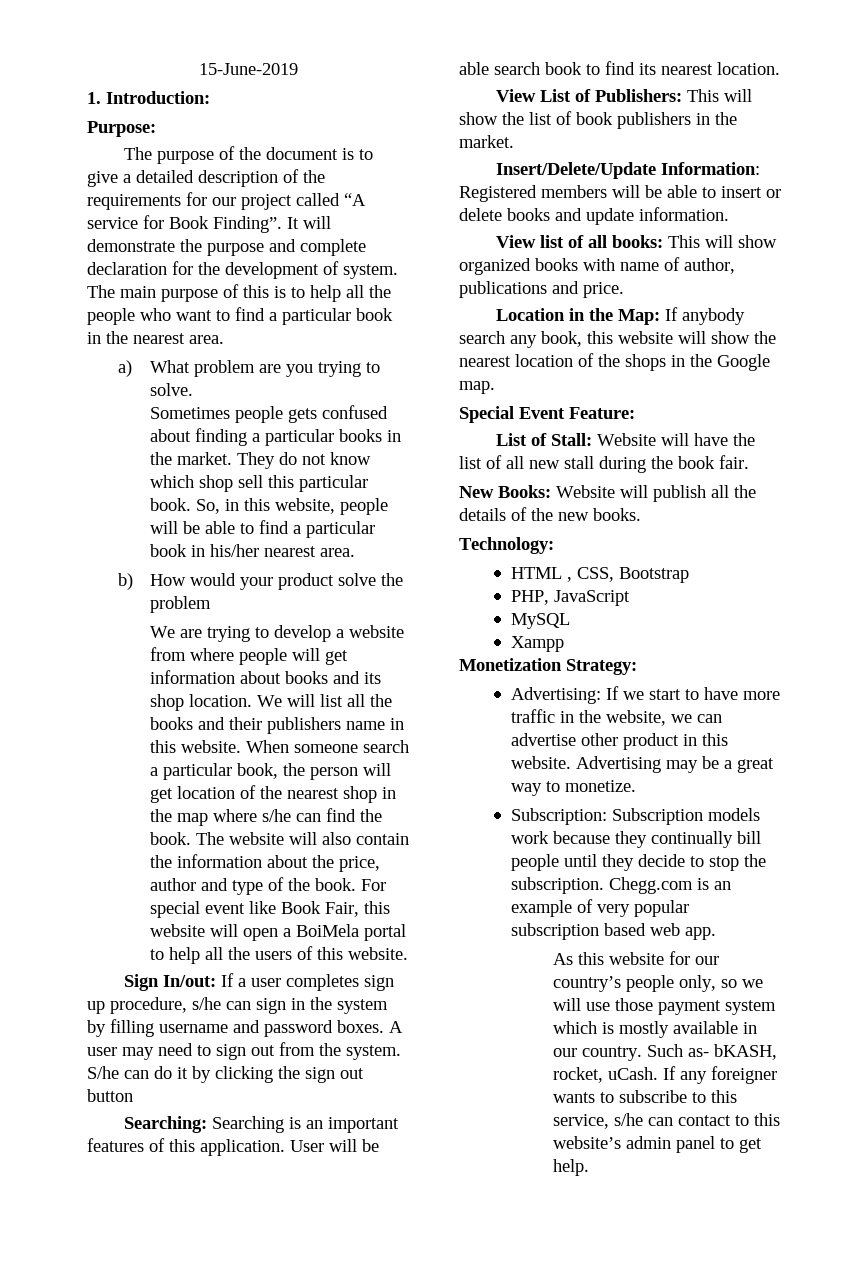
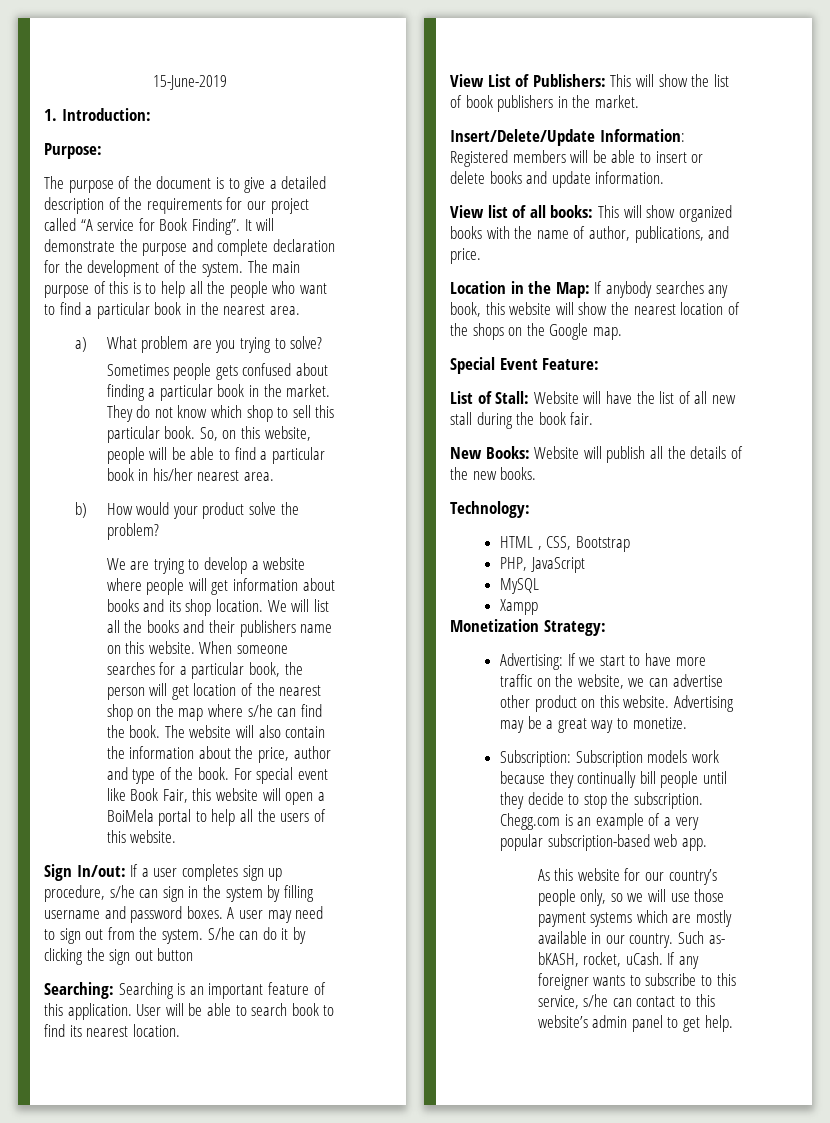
- It will demonstrate the purpose and complete declaration for the development of system.
+ It will demonstrate the purpose and complete declaration for the development of the system.
- a) What problem are you trying to solve.
+ a) What problem are you trying to solve?
- Sometimes people gets confused about finding a particular books in the market.
+ Sometimes people gets confused about finding a particular book in the market.
- They do not know which shop sell this particular book.
+ They do not know which shop to sell this particular book.
- So, in this website, people will be able to find a particular book in his/her nearest area.
+ So, on this website, people will be able to find a particular book in his/her nearest area.
- b) How would your product solve the problem
+ b) How would your product solve the problem?
- We are trying to develop a website from where people will get information about books and its shop location.
+ We are trying to develop a website where people will get information about books and its shop location.
- We will list all the books and their publishers name in this website.
+ We will list all the books and their publishers name on this website.
- When someone search a particular book, the person will get location of the nearest shop in the map where s/he can find the book.
+ When someone searches for a particular book, the person will get location of the nearest shop on the map where s/he can find the book.
- Searching: Searching is an important features of this application.
+ Searching: Searching is an important feature of this application.
- User will be able search book to find its nearest location.
+ User will be able to search book to find its nearest location.
- View list of all books: This will show organized books with name of author, publications and price.
+ View list of all books: This will show organized books with the name of author, publications, and price.
- Location in the Map: If anybody search any book, this website will show the nearest location of the shops in the Google map.
+ Location in the Map: If anybody searches any book, this website will show the nearest location of the shops on the Google map.
- Advertising: If we start to have more traffic in the website, we can advertise other product in this website.
+ Advertising: If we start to have more traffic on the website, we can advertise other product on this website.
- Chegg.com is an example of very popular subscription based web app.
+ Chegg.com is an example of a very popular subscription-based web app.
- As this website for our country’s people only, so we will use those payment system which is mostly available in our country.
+ As this website for our country’s people only, so we will use those payment systems which are mostly available in our country.

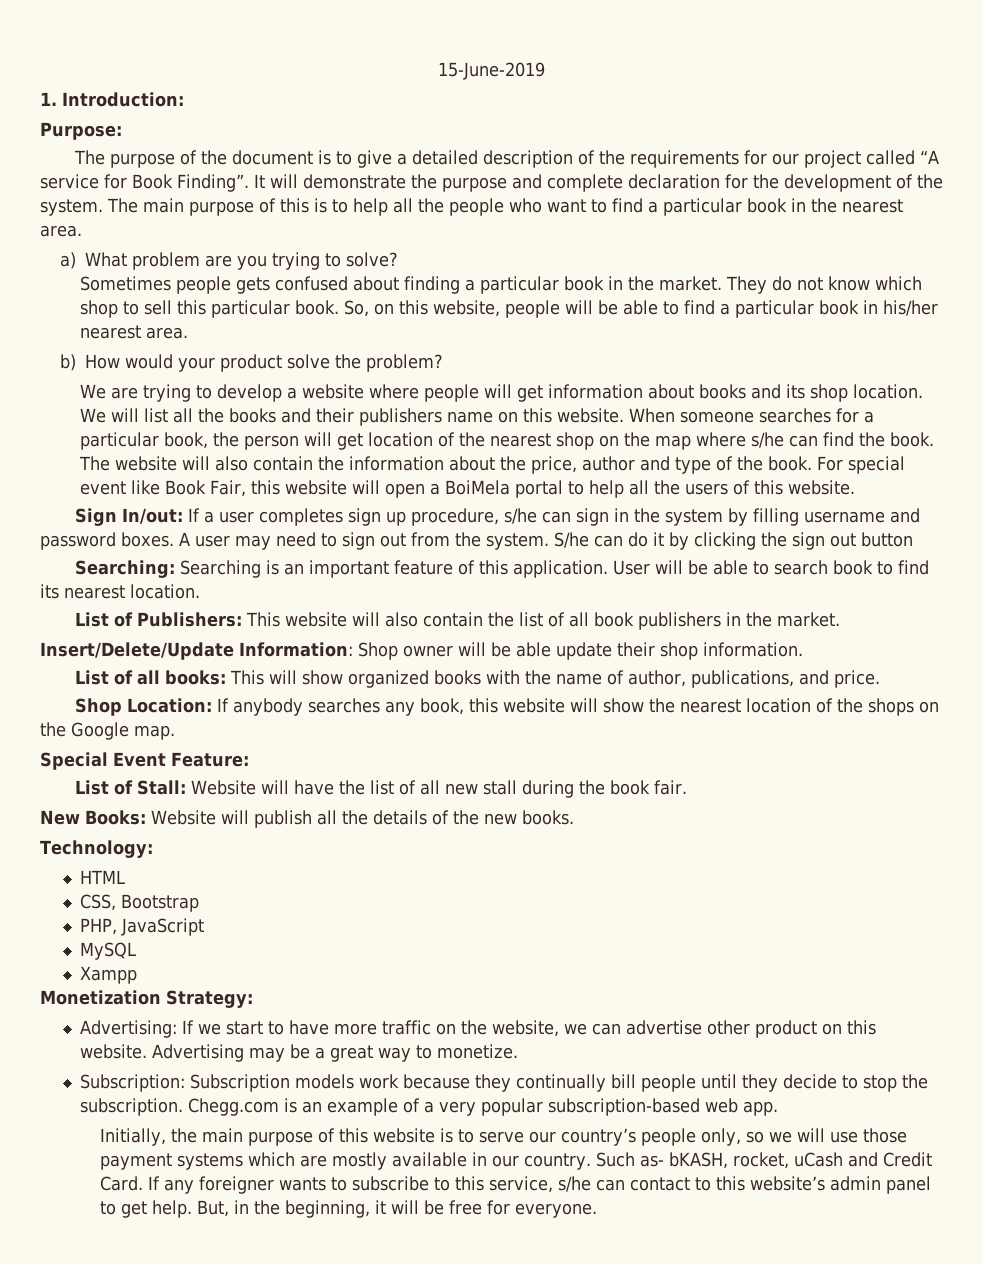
- View List of Publishers: This will show the list of book publishers in the market.
+ List of Publishers: This website will also contain the list of all book publishers in the market.
- Insert/Delete/Update Information: Registered members will be able to insert or delete books and update information.
+ Insert/Delete/Update Information: Shop owner will be able update their shop information.
- View list of all books: This will show organized books with the name of author, publications, and price.
+ List of all books: This will show organized books with the name of author, publications, and price.
- Location in the Map: If anybody searches any book, this website will show the nearest location of the shops on the Google map.
+ Shop Location: If anybody searches any book, this website will show the nearest location of the shops on the Google map.
- HTML , CSS, Bootstrap
+ HTML
+ CSS, Bootstrap
- As this website for our country’s people only, so we will use those payment systems which are mostly available in our country.
+ Initially, the main purpose of this website is to serve our country’s people only, so we will use those payment systems which are mostly available in our country.
- Such as- bKASH, rocket, uCash.
+ Such as- bKASH, rocket, uCash and Credit Card.
+ But, in the beginning, it will be free for everyone.

